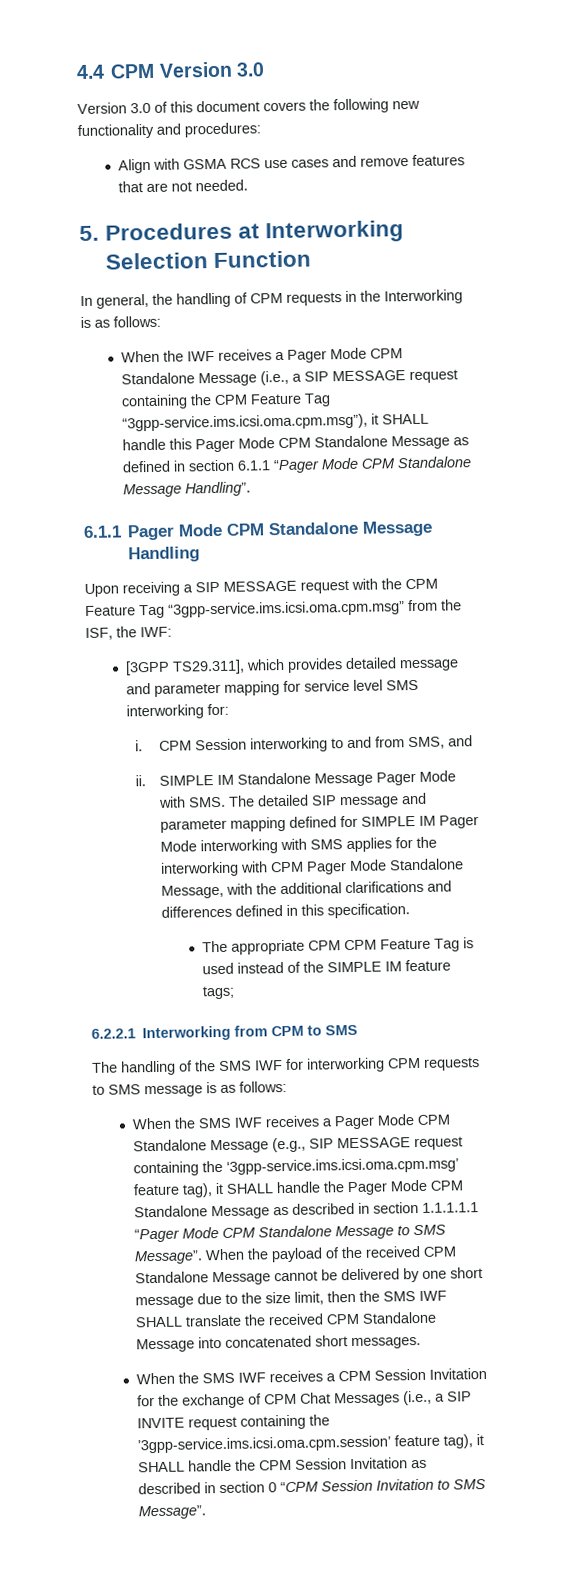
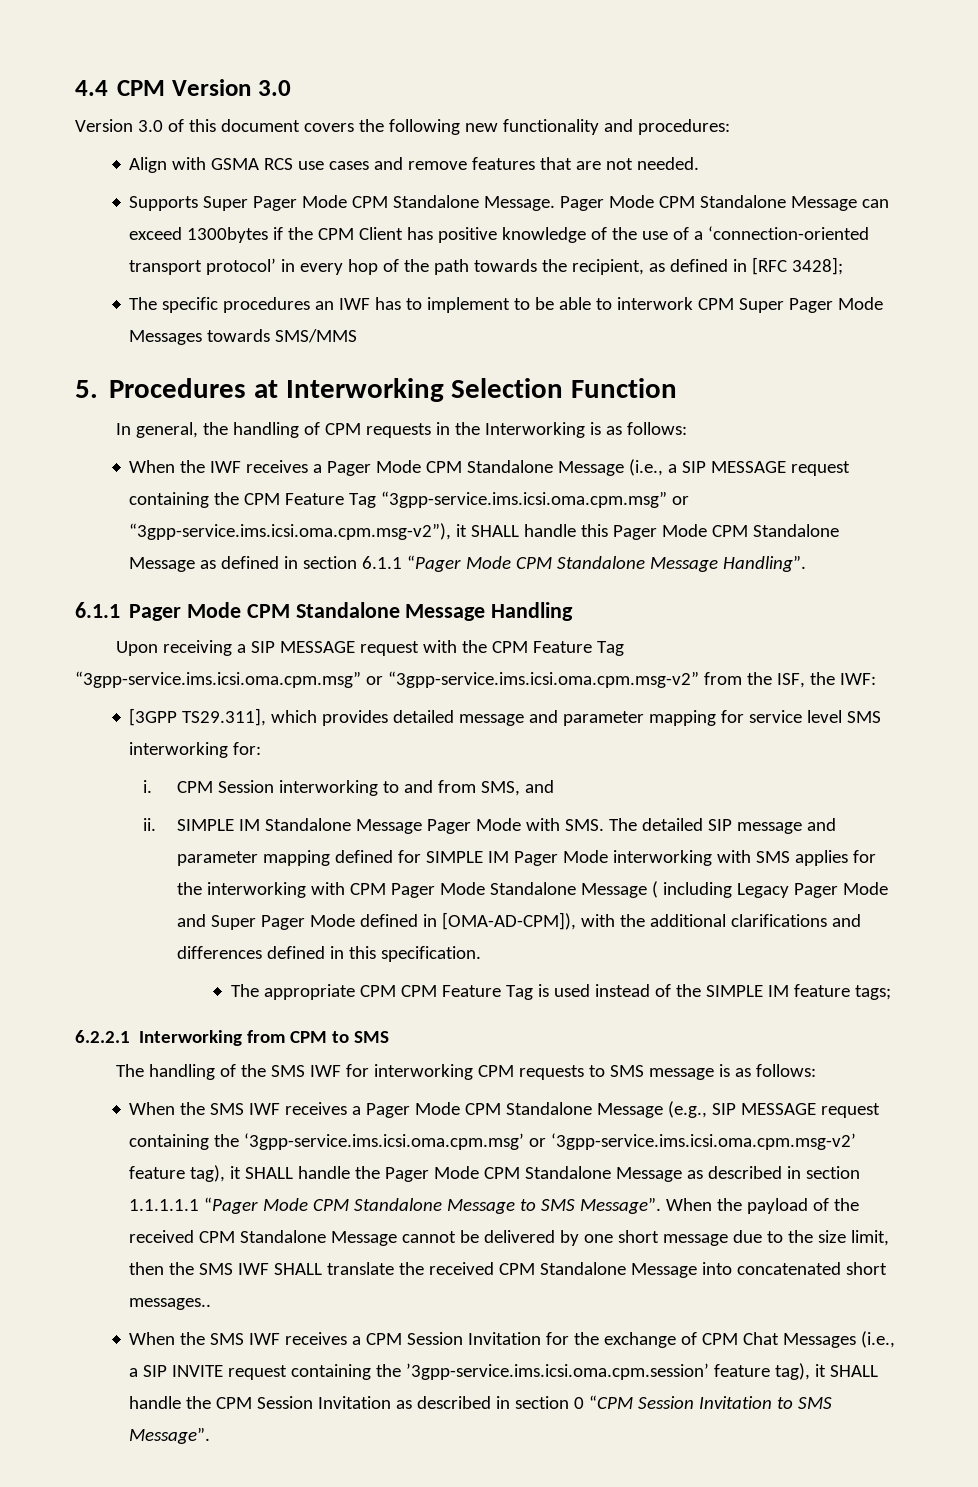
+ Supports Super Pager Mode CPM Standalone Message. Pager Mode CPM Standalone Message can exceed 1300bytes if the CPM Client has positive knowledge of the use of a ‘connection-oriented transport protocol’ in every hop of the path towards the recipient, as defined in [RFC 3428];
+ The specific procedures an IWF has to implement to be able to interwork CPM Super Pager Mode Messages towards SMS/MMS
- When the IWF receives a Pager Mode CPM Standalone Message (i.e., a SIP MESSAGE request containing the CPM Feature Tag “3gpp-service.ims.icsi.oma.cpm.msg”), it SHALL handle this Pager Mode CPM Standalone Message as defined in section 6.1.1 “Pager Mode CPM Standalone Message Handling”.
+ When the IWF receives a Pager Mode CPM Standalone Message (i.e., a SIP MESSAGE request containing the CPM Feature Tag “3gpp-service.ims.icsi.oma.cpm.msg” or “3gpp-service.ims.icsi.oma.cpm.msg-v2”), it SHALL handle this Pager Mode CPM Standalone Message as defined in section 6.1.1 “Pager Mode CPM Standalone Message Handling”.
- Upon receiving a SIP MESSAGE request with the CPM Feature Tag “3gpp-service.ims.icsi.oma.cpm.msg” from the ISF, the IWF:
+ Upon receiving a SIP MESSAGE request with the CPM Feature Tag “3gpp-service.ims.icsi.oma.cpm.msg” or “3gpp-service.ims.icsi.oma.cpm.msg-v2” from the ISF, the IWF:
- SIMPLE IM Standalone Message Pager Mode with SMS. The detailed SIP message and parameter mapping defined for SIMPLE IM Pager Mode interworking with SMS applies for the interworking with CPM Pager Mode Standalone Message, with the additional clarifications and differences defined in this specification.
+ SIMPLE IM Standalone Message Pager Mode with SMS. The detailed SIP message and parameter mapping defined for SIMPLE IM Pager Mode interworking with SMS applies for the interworking with CPM Pager Mode Standalone Message ( including Legacy Pager Mode and Super Pager Mode defined in [OMA-AD-CPM]), with the additional clarifications and differences defined in this specification.
- When the SMS IWF receives a Pager Mode CPM Standalone Message (e.g., SIP MESSAGE request containing the ‘3gpp-service.ims.icsi.oma.cpm.msg’ feature tag), it SHALL handle the Pager Mode CPM Standalone Message as described in section 1.1.1.1.1 “Pager Mode CPM Standalone Message to SMS Message”.
+ When the SMS IWF receives a Pager Mode CPM Standalone Message (e.g., SIP MESSAGE request containing the ‘3gpp-service.ims.icsi.oma.cpm.msg’ or ‘3gpp-service.ims.icsi.oma.cpm.msg-v2’ feature tag), it SHALL handle the Pager Mode CPM Standalone Message as described in section 1.1.1.1.1 “Pager Mode CPM Standalone Message to SMS Message”.
- When the payload of the received CPM Standalone Message cannot be delivered by one short message due to the size limit, then the SMS IWF SHALL translate the received CPM Standalone Message into concatenated short messages.
+ When the payload of the received CPM Standalone Message cannot be delivered by one short message due to the size limit, then the SMS IWF SHALL translate the received CPM Standalone Message into concatenated short messages..

